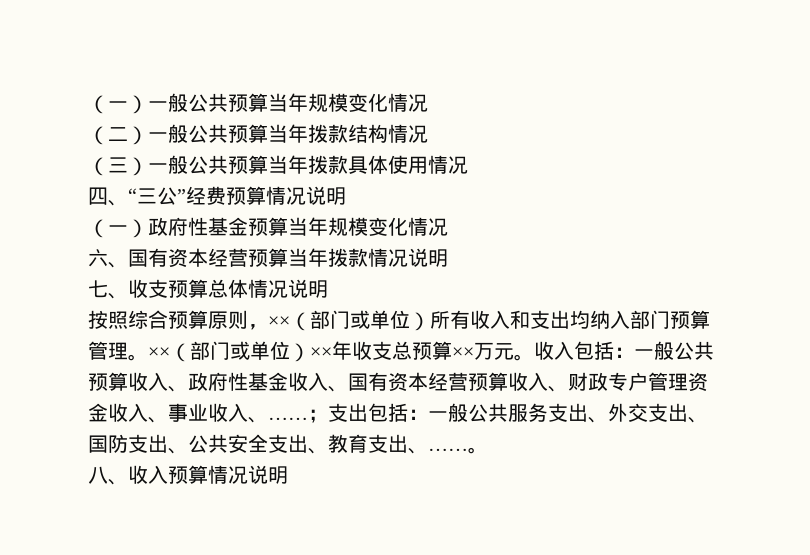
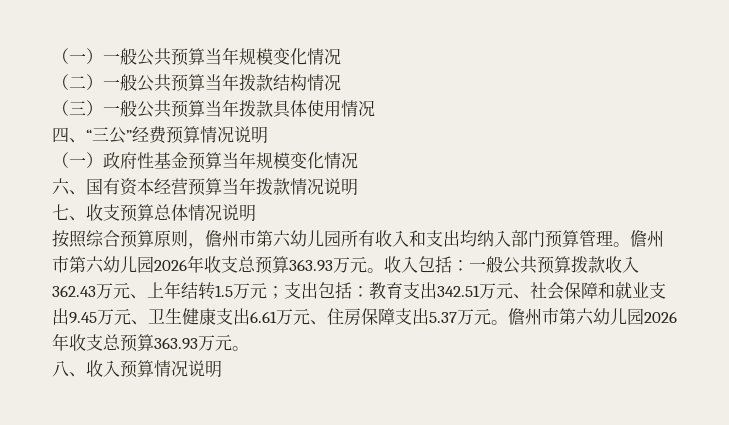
- 按照综合预算原则，××（部门或单位）所有收入和支出均纳入部门预算管理。××（部门或单位）××年收支总预算××万元。
+ 按照综合预算原则，儋州市第六幼儿园所有收入和支出均纳入部门预算管理。儋州市第六幼儿园2026年收支总预算363.93万元。
- 收入包括：一般公共预算收入、政府性基金收入、国有资本经营预算收入、财政专户管理资金收入、事业收入、……；支出包括：一般公共服务支出、外交支出、国防支出、公共安全支出、教育支出、……。
+ 收入包括：一般公共预算拨款收入362.43万元、上年结转1.5万元；支出包括：教育支出342.51万元、社会保障和就业支出9.45万元、卫生健康支出6.61万元、住房保障支出5.37万元。儋州市第六幼儿园2026年收支总预算363.93万元。

